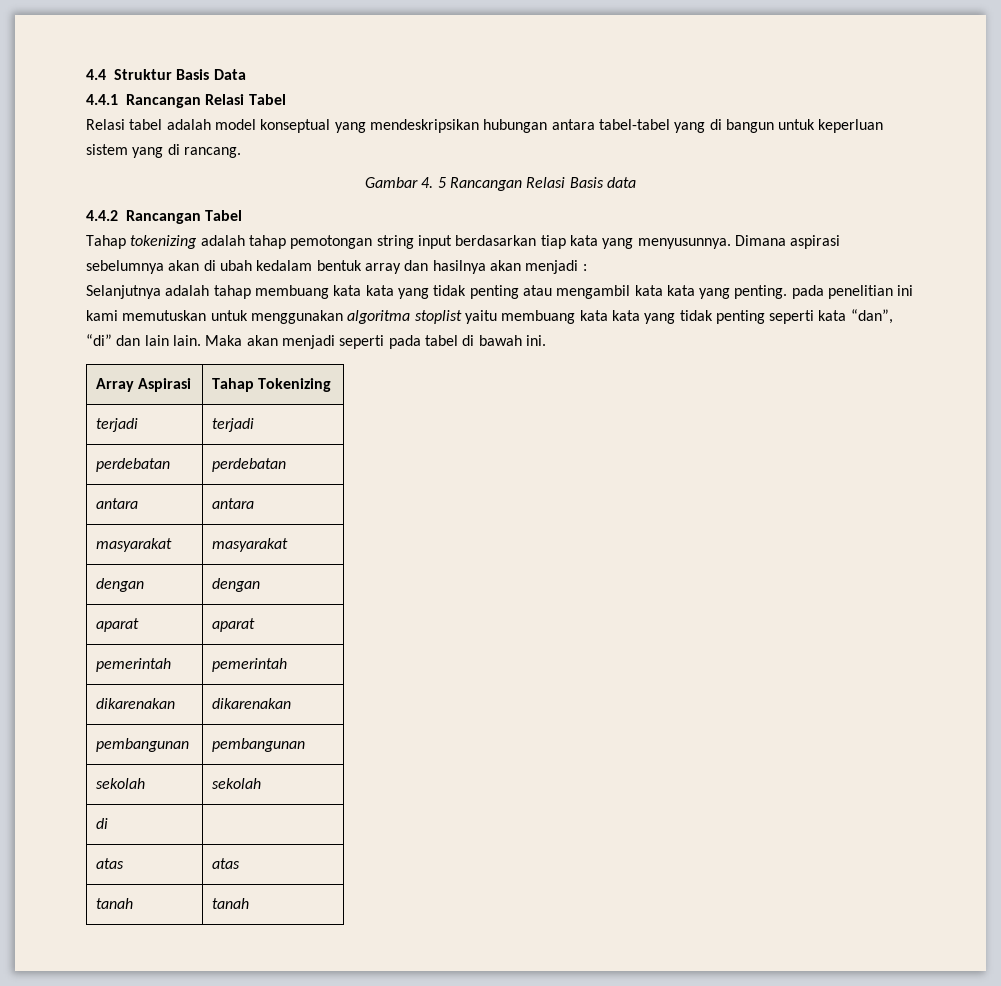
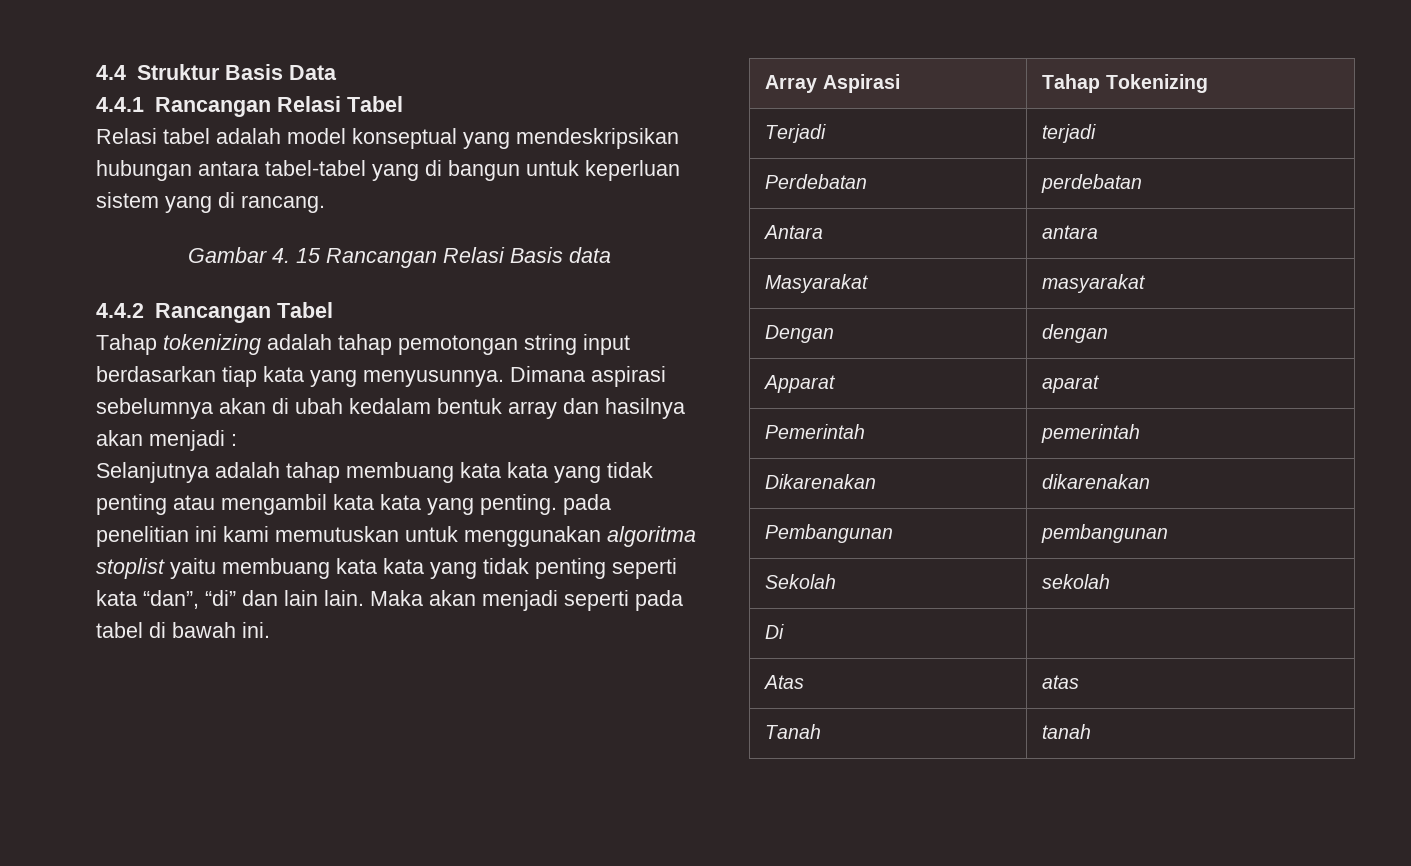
- Gambar 4. 5 Rancangan Relasi Basis data
+ Gambar 4. 15 Rancangan Relasi Basis data
- terjadi | terjadi
+ Terjadi | terjadi
- perdebatan | perdebatan
+ Perdebatan | perdebatan
- antara | antara
+ Antara | antara
- masyarakat | masyarakat
+ Masyarakat | masyarakat
- dengan | dengan
+ Dengan | dengan
- aparat | aparat
+ Apparat | aparat
- pemerintah | pemerintah
+ Pemerintah | pemerintah
- dikarenakan | dikarenakan
+ Dikarenakan | dikarenakan
- pembangunan | pembangunan
+ Pembangunan | pembangunan
- sekolah | sekolah
+ Sekolah | sekolah
- di |
- atas | atas
+ Di |
+ Atas | atas
- tanah | tanah
+ Tanah | tanah

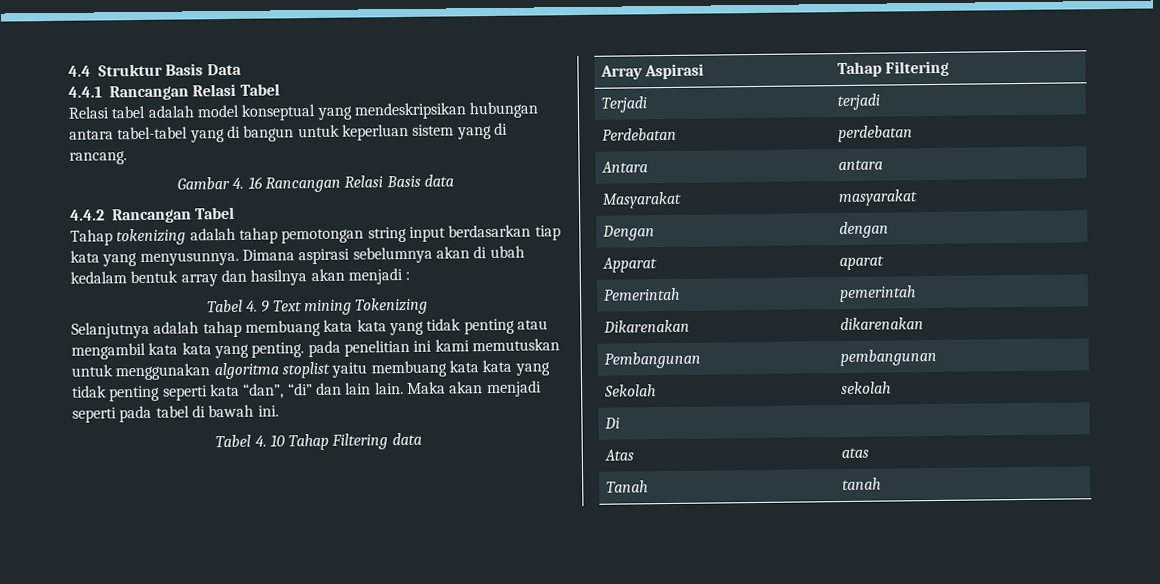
- Gambar 4. 15 Rancangan Relasi Basis data
+ Gambar 4. 16 Rancangan Relasi Basis data
+ Tabel 4. 9 Text mining Tokenizing
+ Tabel 4. 10 Tahap Filtering data
- Array Aspirasi | Tahap Tokenizing
+ Array Aspirasi | Tahap Filtering

